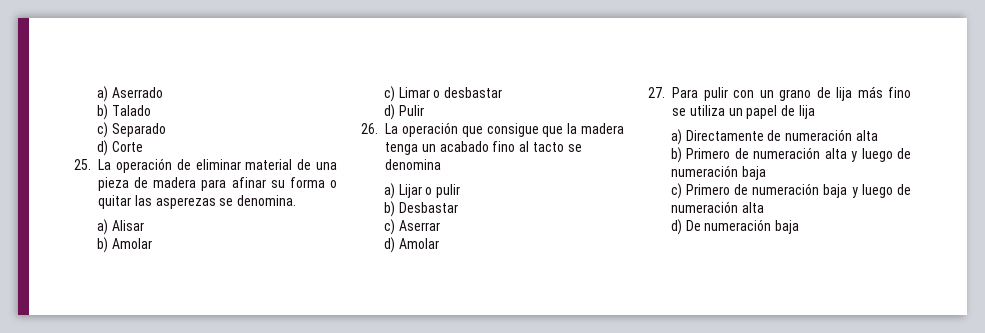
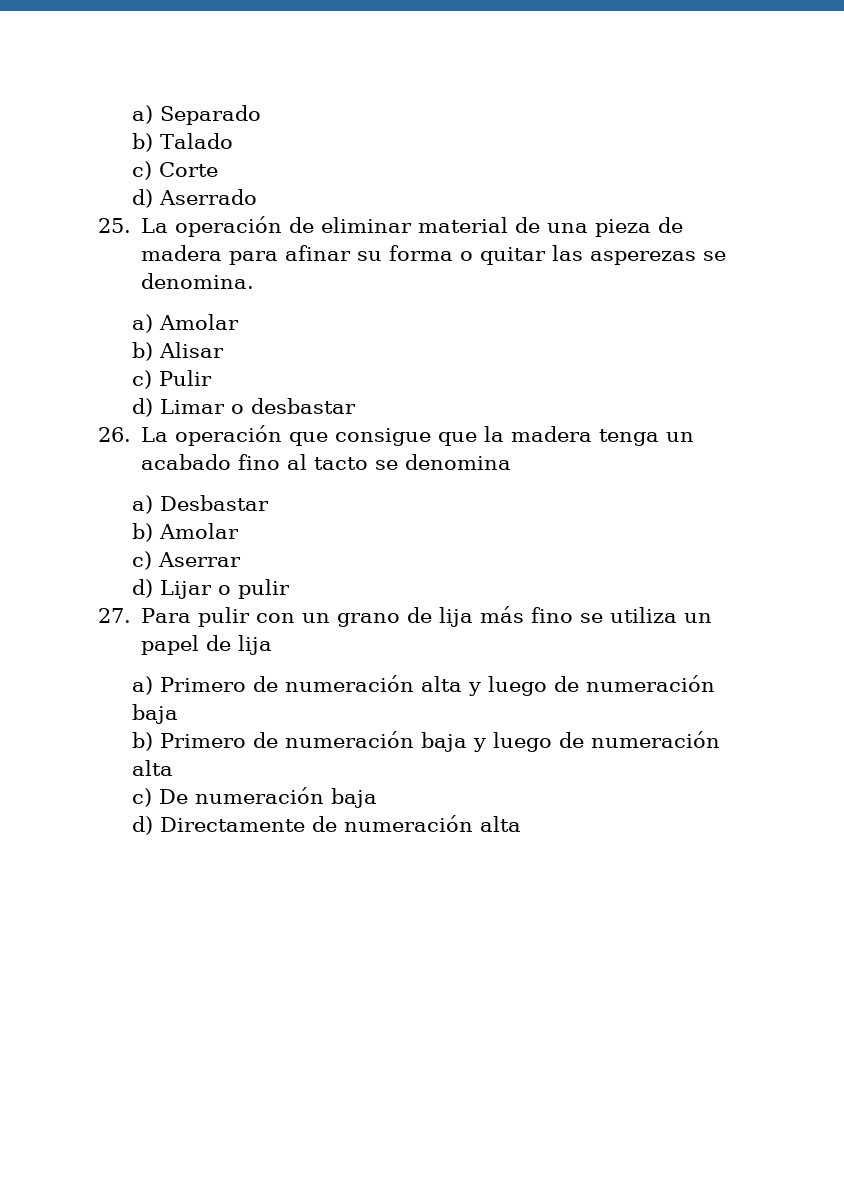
- a) Aserrado
+ a) Separado
- c) Separado
- d) Corte
+ c) Corte
+ d) Aserrado
- a) Alisar
+ a) Amolar
+ b) Alisar
- b) Amolar
- c) Limar o desbastar
+ c) Pulir
+ d) Limar o desbastar
- d) Pulir
- a) Lijar o pulir
- b) Desbastar
+ a) Desbastar
+ b) Amolar
- d) Amolar
+ d) Lijar o pulir
- a) Directamente de numeración alta
- b) Primero de numeración alta y luego de numeración baja
+ a) Primero de numeración alta y luego de numeración baja
- c) Primero de numeración baja y luego de numeración alta
+ b) Primero de numeración baja y luego de numeración alta
- d) De numeración baja
+ c) De numeración baja
+ d) Directamente de numeración alta

